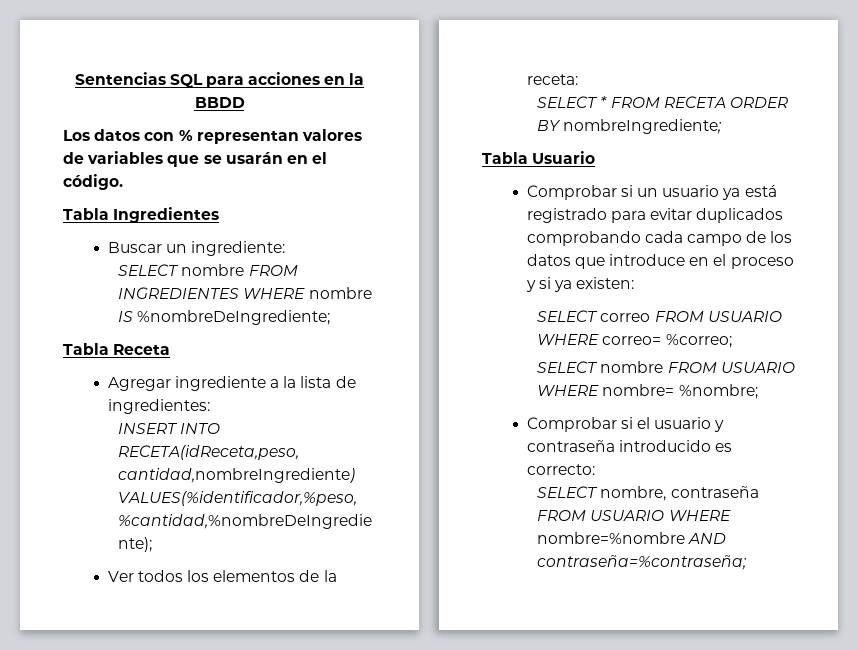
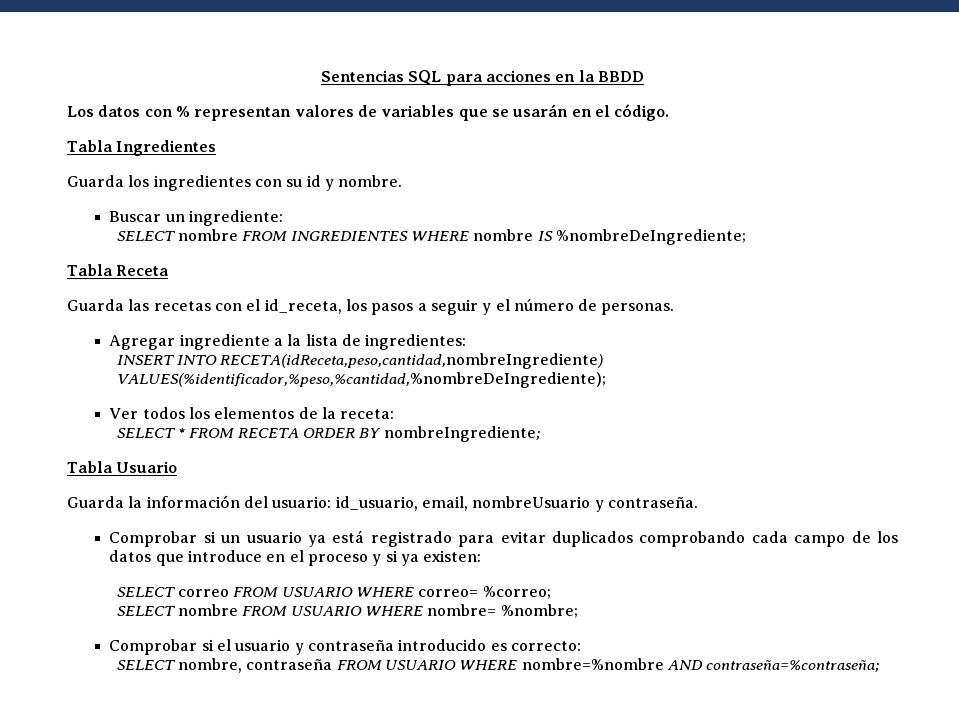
+ Guarda los ingredientes con su id y nombre.
+ Guarda las recetas con el id_receta, los pasos a seguir y el número de personas.
+ Guarda la información del usuario: id_usuario, email, nombreUsuario y contraseña.

